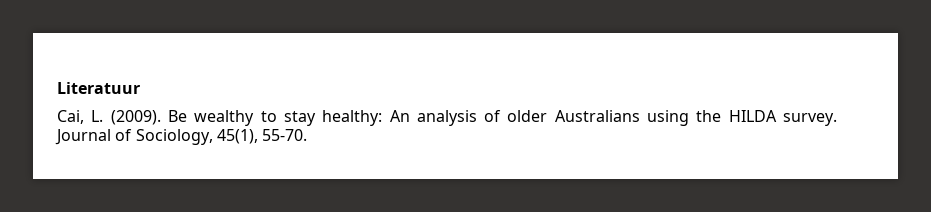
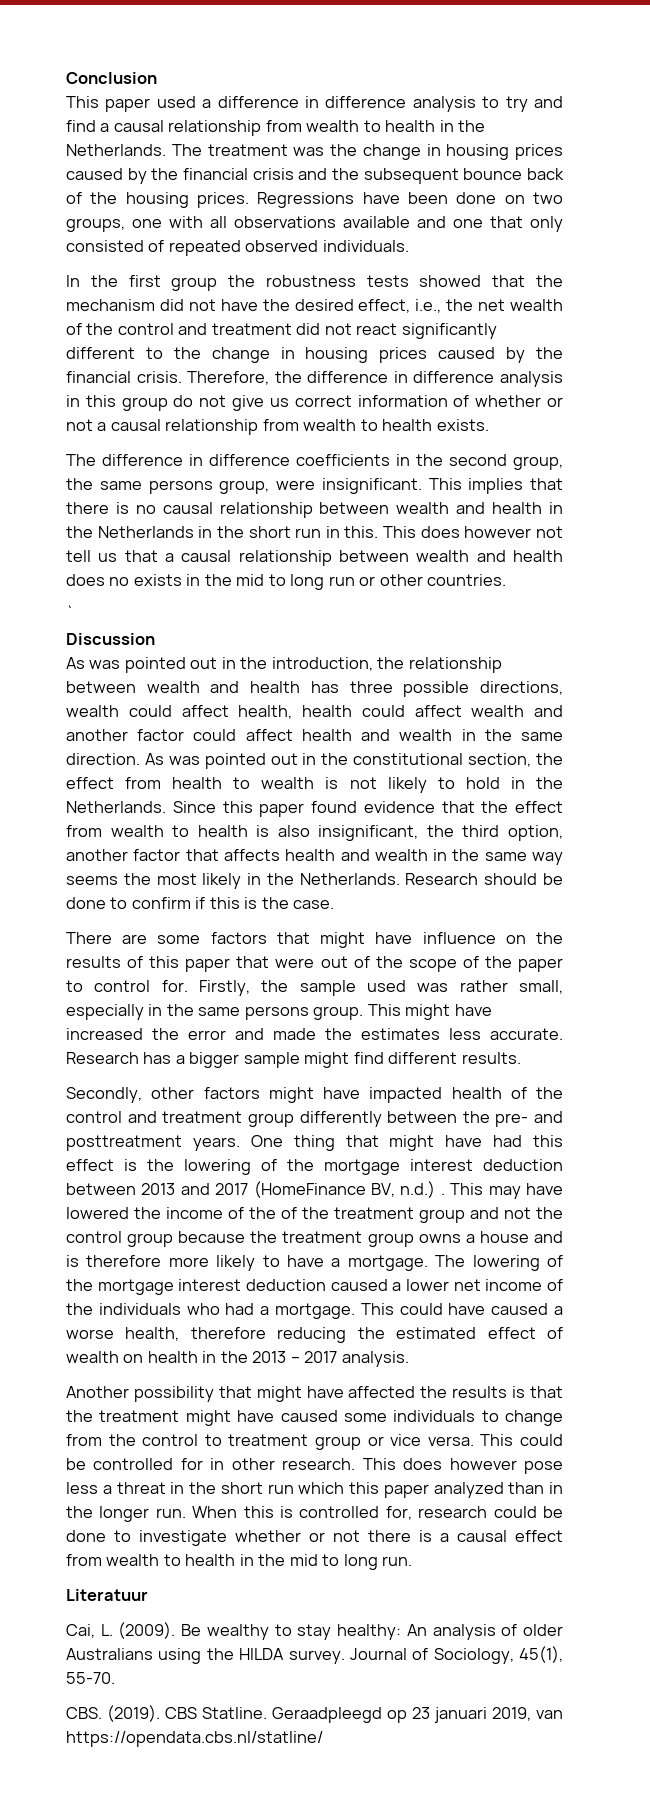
+ Conclusion
+ This paper used a difference in difference analysis to try and find a causal relationship from wealth to health in the Netherlands. The treatment was the change in housing prices caused by the financial crisis and the subsequent bounce back of the housing prices. Regressions have been done on two groups, one with all observations available and one that only consisted of repeated observed individuals.
+ In the first group the robustness tests showed that the mechanism did not have the desired effect, i.e., the net wealth of the control and treatment did not react significantly different to the change in housing prices caused by the financial crisis. Therefore, the difference in difference analysis in this group do not give us correct information of whether or not a causal relationship from wealth to health exists.
+ The difference in difference coefficients in the second group, the same persons group, were insignificant. This implies that there is no causal relationship between wealth and health in the Netherlands in the short run in this. This does however not tell us that a causal relationship between wealth and health does no exists in the mid to long run or other countries.
+ `
+ Discussion
+ As was pointed out in the introduction, the relationship between wealth and health has three possible directions, wealth could affect health, health could affect wealth and another factor could affect health and wealth in the same direction. As was pointed out in the constitutional section, the effect from health to wealth is not likely to hold in the Netherlands. Since this paper found evidence that the effect from wealth to health is also insignificant, the third option, another factor that affects health and wealth in the same way seems the most likely in the Netherlands. Research should be done to confirm if this is the case.
+ There are some factors that might have influence on the results of this paper that were out of the scope of the paper to control for. Firstly, the sample used was rather small, especially in the same persons group. This might have increased the error and made the estimates less accurate. Research has a bigger sample might find different results.
+ Secondly, other factors might have impacted health of the control and treatment group differently between the pre- and posttreatment years. One thing that might have had this effect is the lowering of the mortgage interest deduction between 2013 and 2017 (HomeFinance BV, n.d.) . This may have lowered the income of the of the treatment group and not the control group because the treatment group owns a house and is therefore more likely to have a mortgage. The lowering of the mortgage interest deduction caused a lower net income of the individuals who had a mortgage. This could have caused a worse health, therefore reducing the estimated effect of wealth on health in the 2013 – 2017 analysis.
+ Another possibility that might have affected the results is that the treatment might have caused some individuals to change from the control to treatment group or vice versa. This could be controlled for in other research. This does however pose less a threat in the short run which this paper analyzed than in the longer run. When this is controlled for, research could be done to investigate whether or not there is a causal effect from wealth to health in the mid to long run.
+ CBS. (2019). CBS Statline. Geraadpleegd op 23 januari 2019, van https://opendata.cbs.nl/statline/

